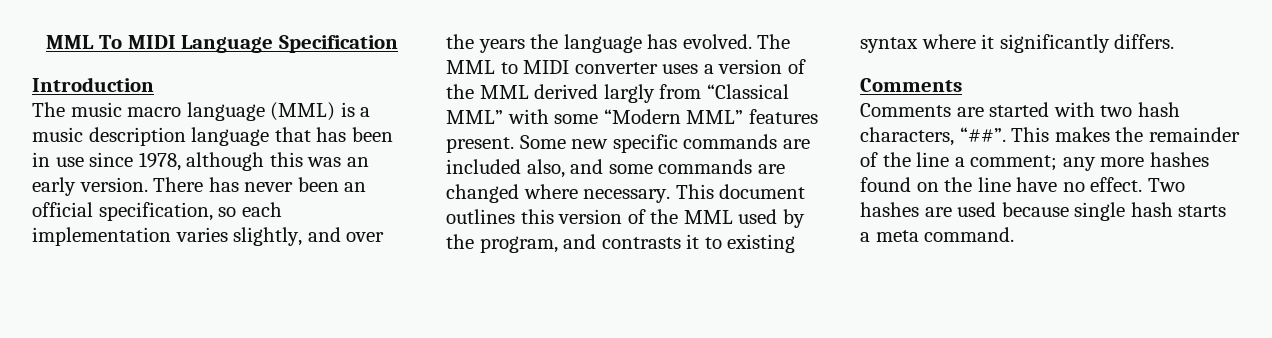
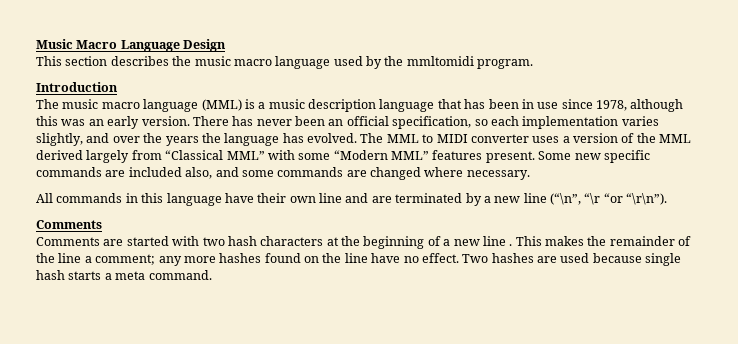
- MML To MIDI Language Specification
+ Music Macro Language Design
+ This section describes the music macro language used by the mmltomidi program.
- The MML to MIDI converter uses a version of the MML derived largly from “Classical MML” with some “Modern MML” features present.
+ The MML to MIDI converter uses a version of the MML derived largely from “Classical MML” with some “Modern MML” features present.
- Some new specific commands are included also, and some commands are changed where necessary. This document outlines this version of the MML used by the program, and contrasts it to existing syntax where it significantly differs.
+ Some new specific commands are included also, and some commands are changed where necessary.
+ All commands in this language have their own line and are terminated by a new line (“\n”, “\r “or “\r\n”).
- Comments are started with two hash characters, “##”.
+ Comments are started with two hash characters at the beginning of a new line .

